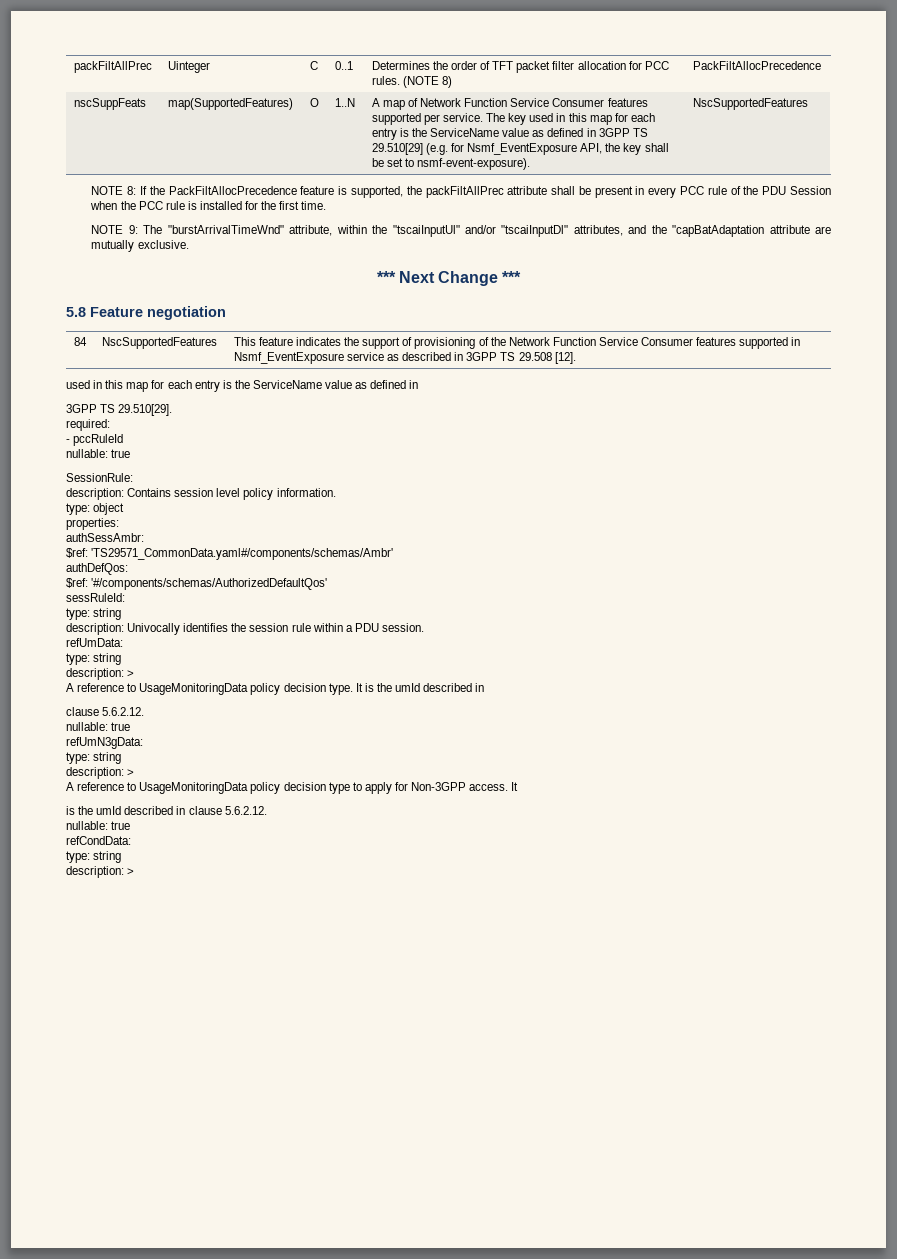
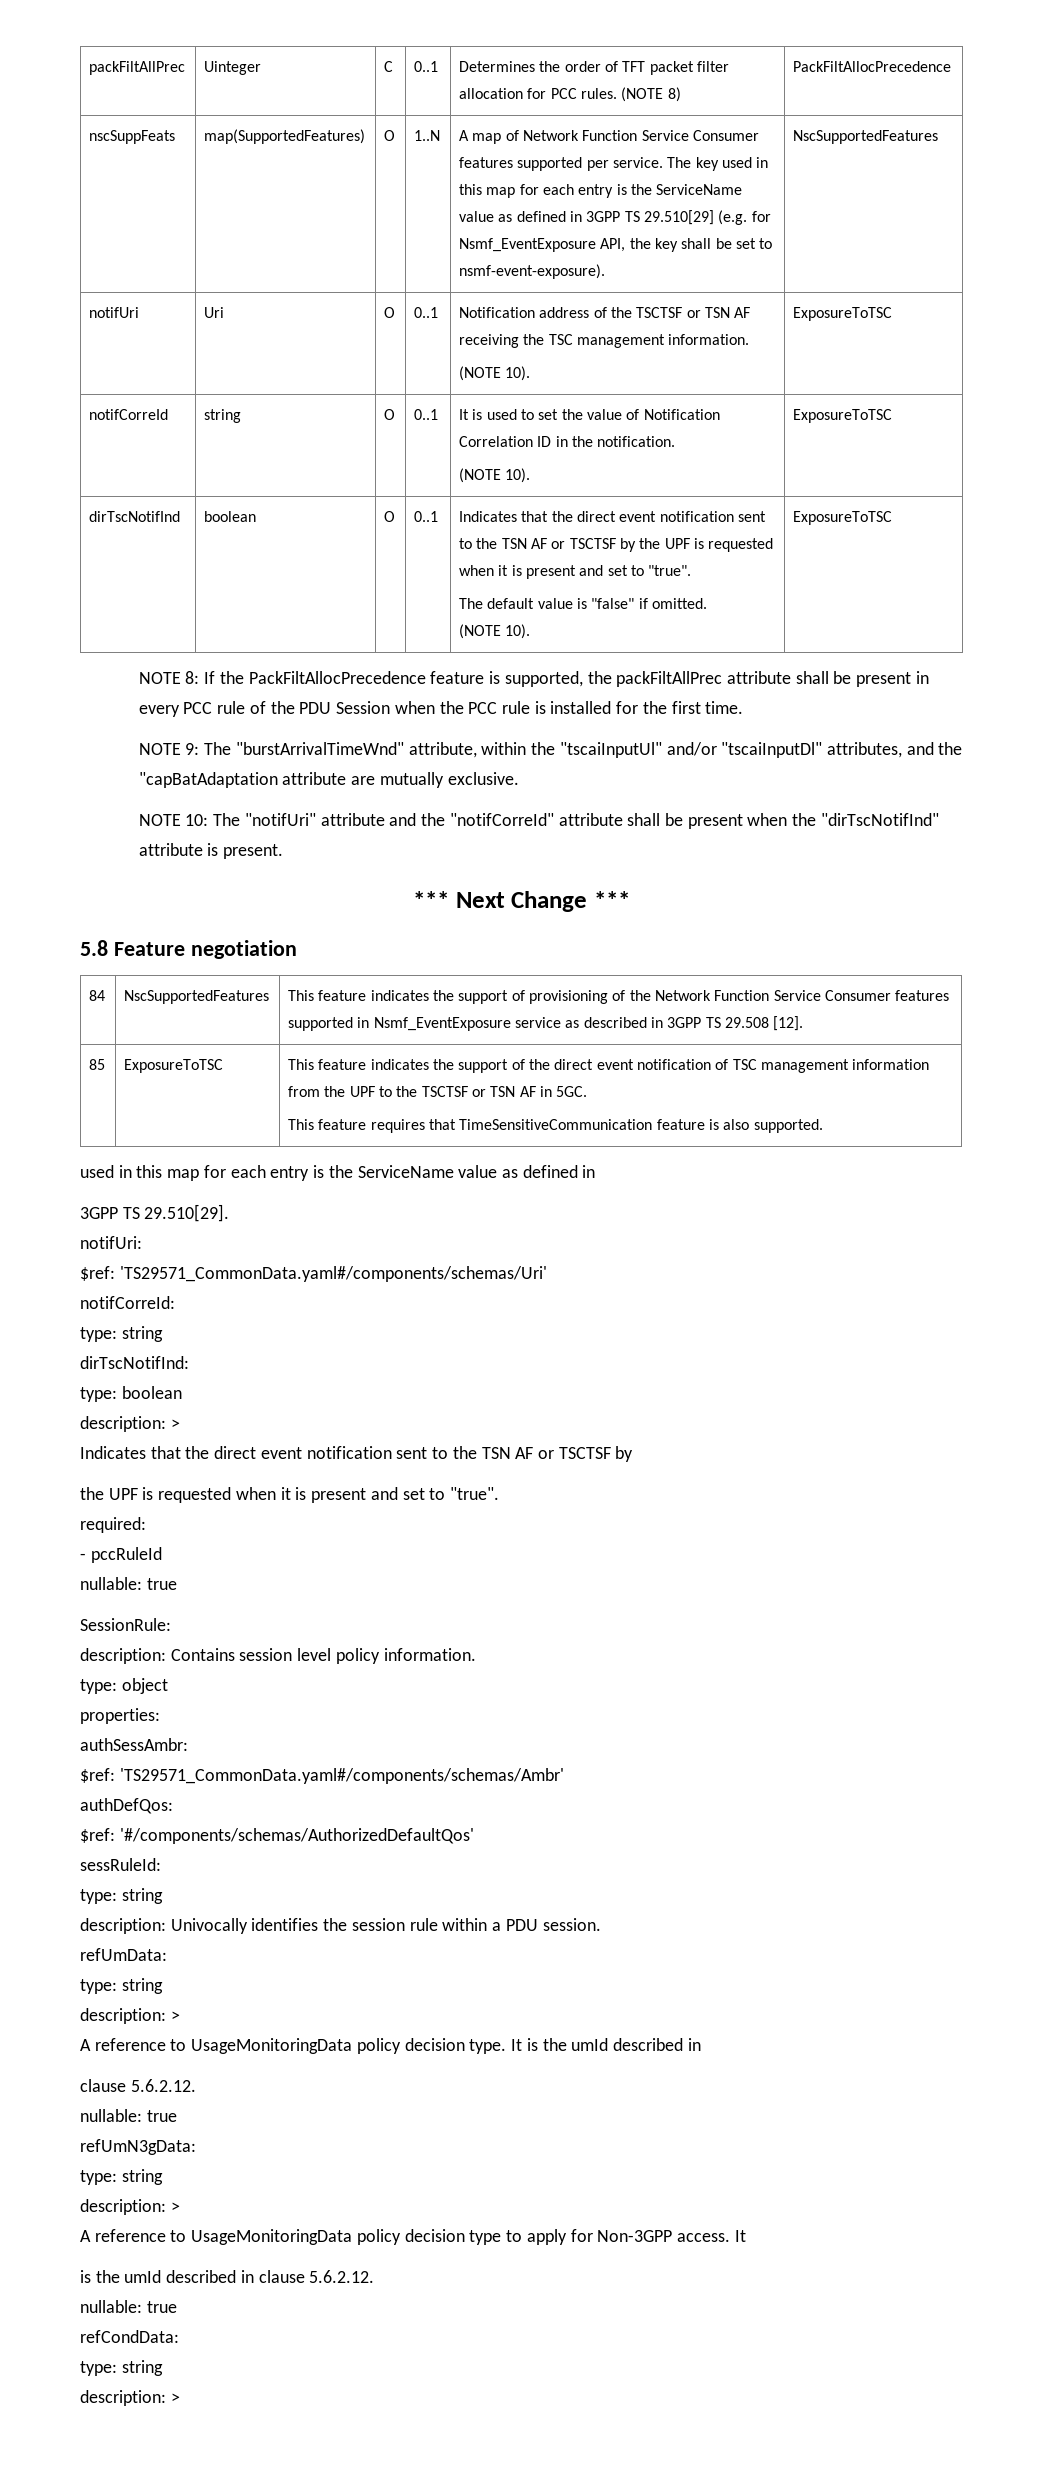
+ notifUri | Uri | O | 0..1 | Notification address of the TSCTSF or TSN AF receiving the TSC management information.
+ (NOTE 10). | ExposureToTSC
+ notifCorreId | string | O | 0..1 | It is used to set the value of Notification Correlation ID in the notification.
+ (NOTE 10). | ExposureToTSC
+ dirTscNotifInd | boolean | O | 0..1 | Indicates that the direct event notification sent to the TSN AF or TSCTSF by the UPF is requested when it is present and set to "true".
+ The default value is "false" if omitted.
+ (NOTE 10). | ExposureToTSC
+ NOTE 10: The "notifUri" attribute and the "notifCorreId" attribute shall be present when the "dirTscNotifInd" attribute is present.
+ 85 | ExposureToTSC | This feature indicates the support of the direct event notification of TSC management information from the UPF to the TSCTSF or TSN AF in 5GC.
+ This feature requires that TimeSensitiveCommunication feature is also supported.
+ notifUri:
+ $ref: 'TS29571_CommonData.yaml#/components/schemas/Uri'
+ notifCorreId:
+ type: string
+ dirTscNotifInd:
+ type: boolean
+ description: >
+ Indicates that the direct event notification sent to the TSN AF or TSCTSF by
+ the UPF is requested when it is present and set to "true".

